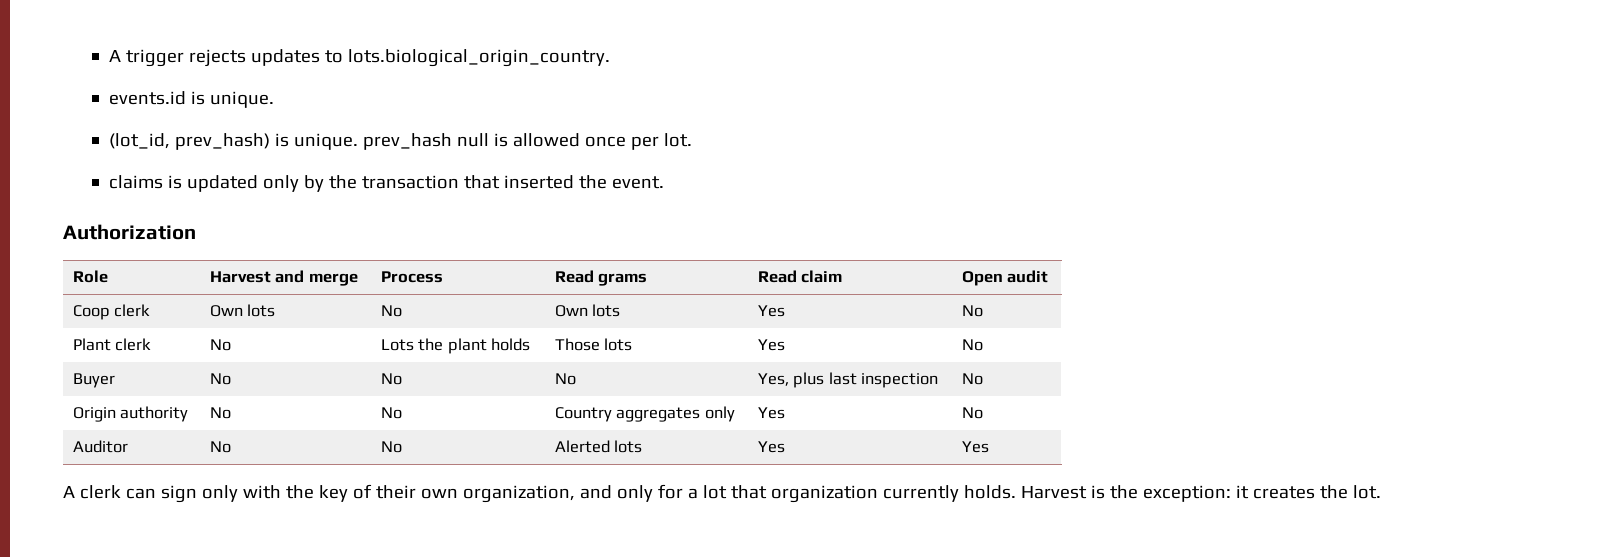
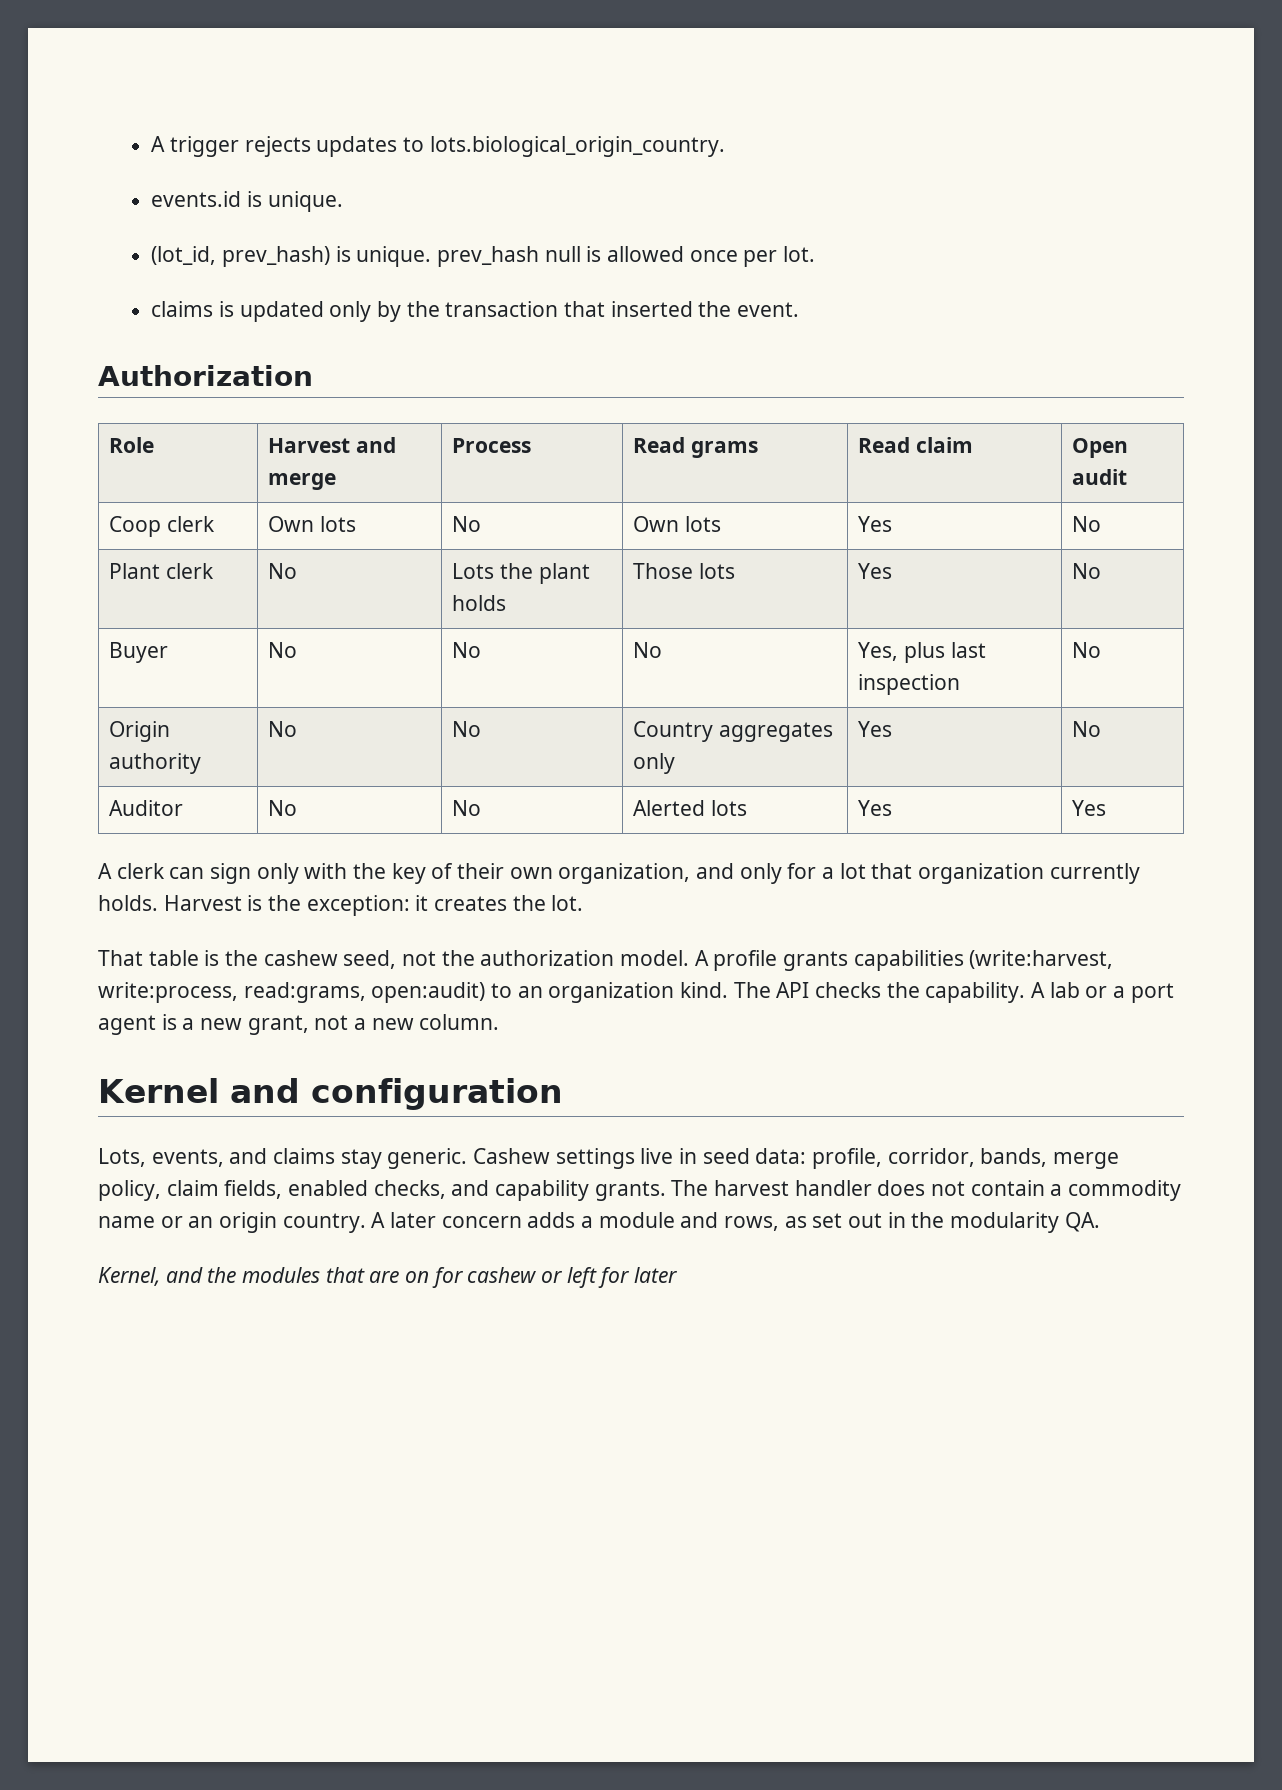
+ That table is the cashew seed, not the authorization model. A profile grants capabilities (write:harvest, write:process, read:grams, open:audit) to an organization kind. The API checks the capability. A lab or a port agent is a new grant, not a new column.
+ Kernel and configuration
+ Lots, events, and claims stay generic. Cashew settings live in seed data: profile, corridor, bands, merge policy, claim fields, enabled checks, and capability grants. The harvest handler does not contain a commodity name or an origin country. A later concern adds a module and rows, as set out in the modularity QA.
+ Kernel, and the modules that are on for cashew or left for later

